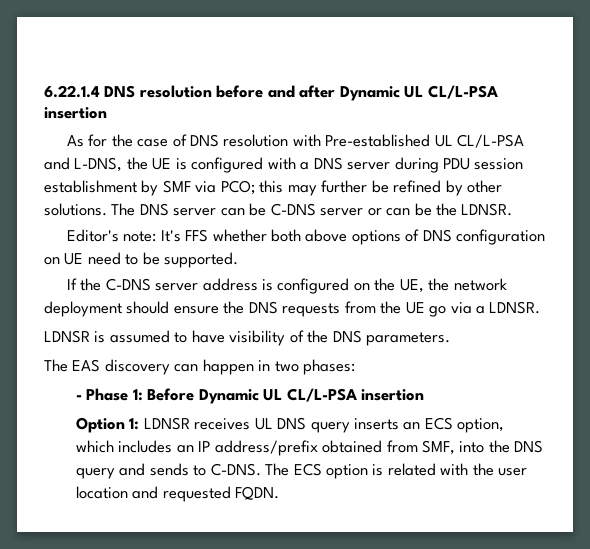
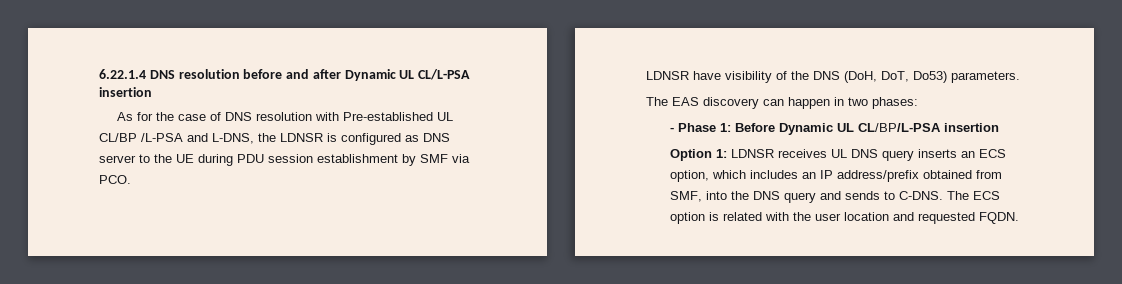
- As for the case of DNS resolution with Pre-established UL CL/L-PSA and L-DNS, the UE is configured with a DNS server during PDU session establishment by SMF via PCO; this may further be refined by other solutions. The DNS server can be C-DNS server or can be the LDNSR.
- Editor's note: It's FFS whether both above options of DNS configuration on UE need to be supported.
- If the C-DNS server address is configured on the UE, the network deployment should ensure the DNS requests from the UE go via a LDNSR.
- LDNSR is assumed to have visibility of the DNS parameters.
+ As for the case of DNS resolution with Pre-established UL CL/BP /L-PSA and L-DNS, the LDNSR is configured as DNS server to the UE during PDU session establishment by SMF via PCO.
+ LDNSR have visibility of the DNS (DoH, DoT, Do53) parameters.
- - Phase 1: Before Dynamic UL CL/L-PSA insertion
+ - Phase 1: Before Dynamic UL CL/BP/L-PSA insertion

